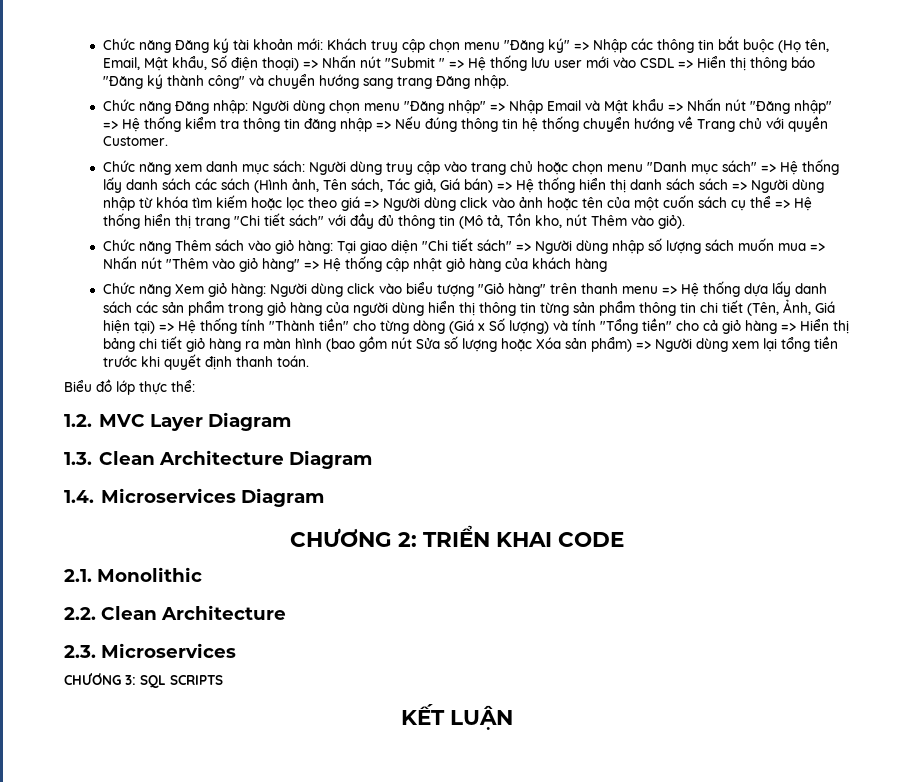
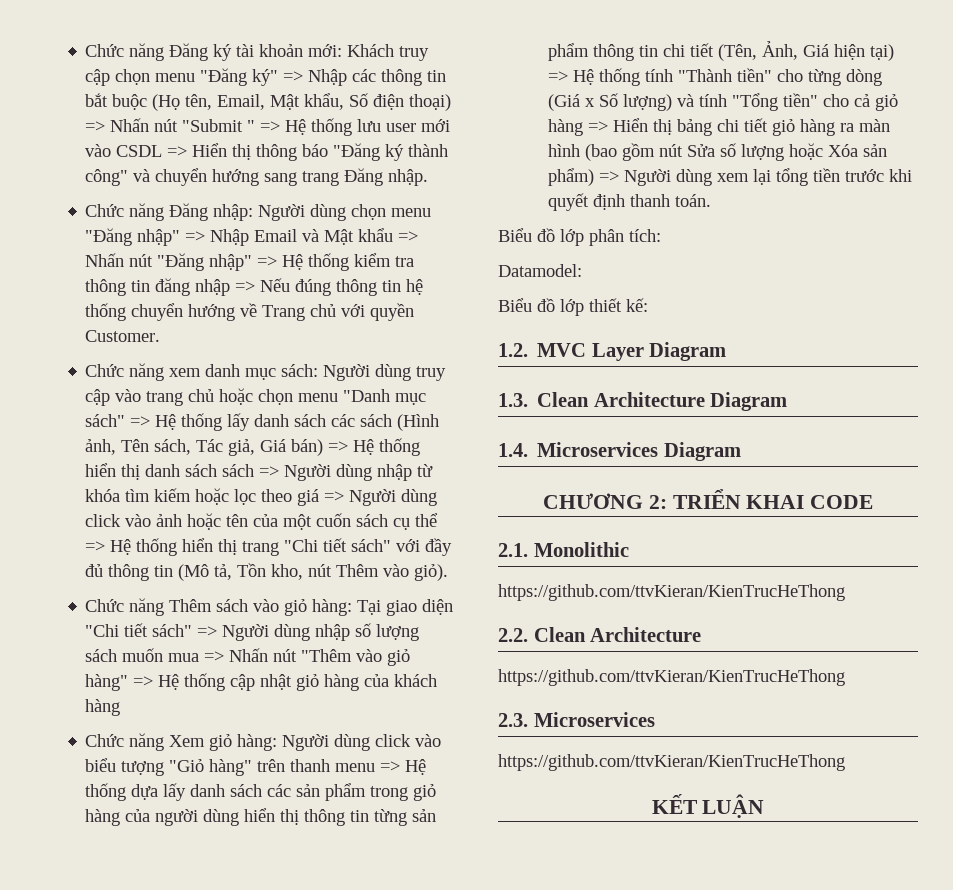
- Biểu đồ lớp thực thể:
+ Biểu đồ lớp phân tích:
+ Datamodel:
+ Biểu đồ lớp thiết kế:
  2.1. Monolithic
+ https://github.com/ttvKieran/KienTrucHeThong
  2.2. Clean Architecture
+ https://github.com/ttvKieran/KienTrucHeThong
  2.3. Microservices
- CHƯƠNG 3: SQL SCRIPTS
+ https://github.com/ttvKieran/KienTrucHeThong

